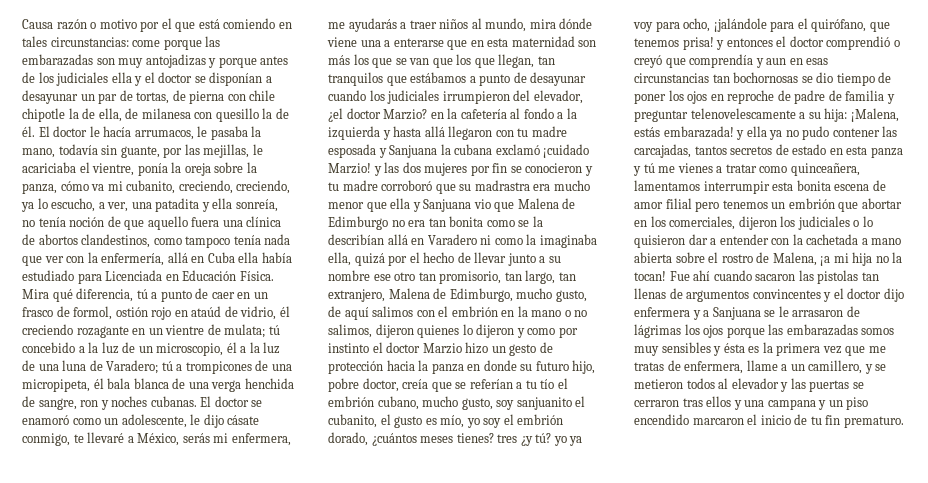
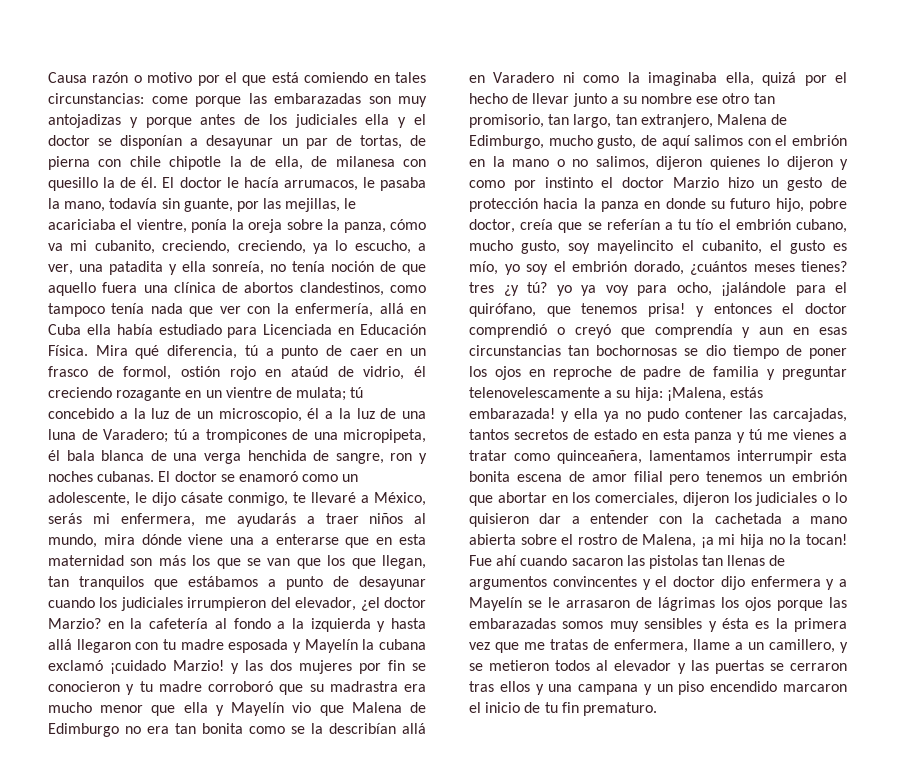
- El doctor se enamoró como un adolescente, le dijo cásate conmigo, te llevaré a México, serás mi enfermera, me ayudarás a traer niños al mundo, mira dónde viene una a enterarse que en esta maternidad son más los que se van que los que llegan, tan tranquilos que estábamos a punto de desayunar cuando los judiciales irrumpieron del elevador, ¿el doctor Marzio? en la cafetería al fondo a la izquierda y hasta allá llegaron con tu madre esposada y Sanjuana la cubana exclamó ¡cuidado Marzio! y las dos mujeres por fin se conocieron y tu madre corroboró que su madrastra era mucho menor que ella y Sanjuana vio que Malena de Edimburgo no era tan bonita como se la describían allá en Varadero ni como la imaginaba ella, quizá por el hecho de llevar junto a su nombre ese otro tan promisorio, tan largo, tan extranjero, Malena de Edimburgo, mucho gusto, de aquí salimos con el embrión en la mano o no salimos, dijeron quienes lo dijeron y como por instinto el doctor Marzio hizo un gesto de protección hacia la panza en donde su futuro hijo, pobre doctor, creía que se referían a tu tío el embrión cubano, mucho gusto, soy sanjuanito el cubanito, el gusto es mío, yo soy el embrión dorado, ¿cuántos meses tienes? tres ¿y tú? yo ya voy para ocho, ¡jalándole para el quirófano, que tenemos prisa! y entonces el doctor comprendió o creyó que comprendía y aun en esas circunstancias tan bochornosas se dio tiempo de poner los ojos en reproche de padre de familia y preguntar telenovelescamente a su hija:
+ El doctor se enamoró como un adolescente, le dijo cásate conmigo, te llevaré a México, serás mi enfermera, me ayudarás a traer niños al mundo, mira dónde viene una a enterarse que en esta maternidad son más los que se van que los que llegan, tan tranquilos que estábamos a punto de desayunar cuando los judiciales irrumpieron del elevador, ¿el doctor Marzio? en la cafetería al fondo a la izquierda y hasta allá llegaron con tu madre esposada y Mayelín la cubana exclamó ¡cuidado Marzio! y las dos mujeres por fin se conocieron y tu madre corroboró que su madrastra era mucho menor que ella y Mayelín vio que Malena de Edimburgo no era tan bonita como se la describían allá en Varadero ni como la imaginaba ella, quizá por el hecho de llevar junto a su nombre ese otro tan promisorio, tan largo, tan extranjero, Malena de Edimburgo, mucho gusto, de aquí salimos con el embrión en la mano o no salimos, dijeron quienes lo dijeron y como por instinto el doctor Marzio hizo un gesto de protección hacia la panza en donde su futuro hijo, pobre doctor, creía que se referían a tu tío el embrión cubano, mucho gusto, soy mayelincito el cubanito, el gusto es mío, yo soy el embrión dorado, ¿cuántos meses tienes? tres ¿y tú? yo ya voy para ocho, ¡jalándole para el quirófano, que tenemos prisa! y entonces el doctor comprendió o creyó que comprendía y aun en esas circunstancias tan bochornosas se dio tiempo de poner los ojos en reproche de padre de familia y preguntar telenovelescamente a su hija:
- Fue ahí cuando sacaron las pistolas tan llenas de argumentos convincentes y el doctor dijo enfermera y a Sanjuana se le arrasaron de lágrimas los ojos porque las embarazadas somos muy sensibles y ésta es la primera vez que me tratas de enfermera, llame a un camillero, y se metieron todos al elevador y las puertas se cerraron tras ellos y una campana y un piso encendido marcaron el inicio de tu fin prematuro.
+ Fue ahí cuando sacaron las pistolas tan llenas de argumentos convincentes y el doctor dijo enfermera y a Mayelín se le arrasaron de lágrimas los ojos porque las embarazadas somos muy sensibles y ésta es la primera vez que me tratas de enfermera, llame a un camillero, y se metieron todos al elevador y las puertas se cerraron tras ellos y una campana y un piso encendido marcaron el inicio de tu fin prematuro.

